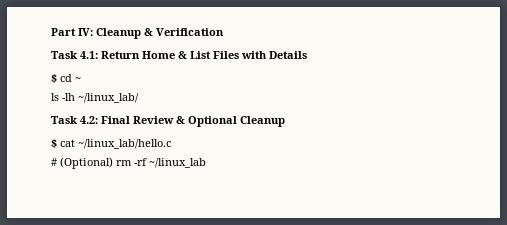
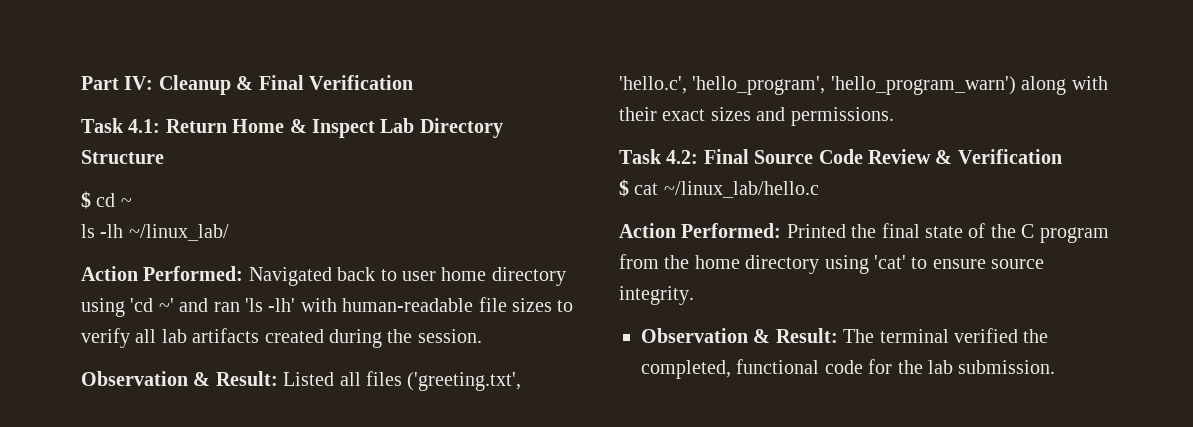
- Part IV: Cleanup & Verification
+ Part IV: Cleanup & Final Verification
- Task 4.1: Return Home & List Files with Details
+ Task 4.1: Return Home & Inspect Lab Directory Structure
- Task 4.2: Final Review & Optional Cleanup
+ Action Performed: Navigated back to user home directory using 'cd ~' and ran 'ls -lh' with human-readable file sizes to verify all lab artifacts created during the session.
+ Observation & Result: Listed all files ('greeting.txt', 'hello.c', 'hello_program', 'hello_program_warn') along with their exact sizes and permissions.
+ Task 4.2: Final Source Code Review & Verification
  $ cat ~/linux_lab/hello.c
- # (Optional) rm -rf ~/linux_lab
+ Action Performed: Printed the final state of the C program from the home directory using 'cat' to ensure source integrity.
+ Observation & Result: The terminal verified the completed, functional code for the lab submission.

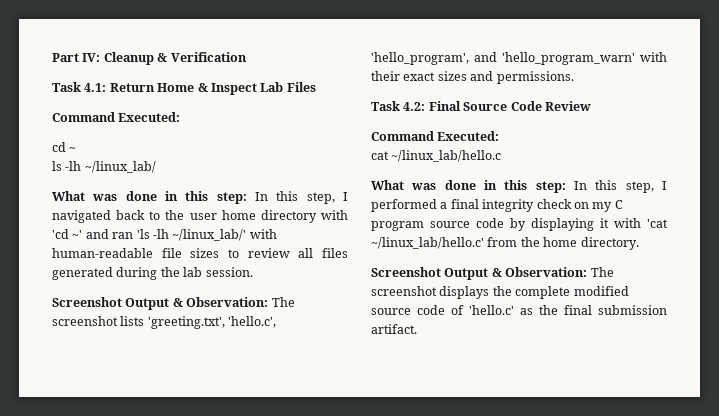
- Part IV: Cleanup & Final Verification
+ Part IV: Cleanup & Verification
- Task 4.1: Return Home & Inspect Lab Directory Structure
- $ cd ~
+ Task 4.1: Return Home & Inspect Lab Files
+ Command Executed:
+ cd ~
- Action Performed: Navigated back to user home directory using 'cd ~' and ran 'ls -lh' with human-readable file sizes to verify all lab artifacts created during the session.
+ What was done in this step: In this step, I navigated back to the user home directory with 'cd ~' and ran 'ls -lh ~/linux_lab/' with human-readable file sizes to review all files generated during the lab session.
- Observation & Result: Listed all files ('greeting.txt', 'hello.c', 'hello_program', 'hello_program_warn') along with their exact sizes and permissions.
+ Screenshot Output & Observation: The screenshot lists 'greeting.txt', 'hello.c', 'hello_program', and 'hello_program_warn' with their exact sizes and permissions.
- Task 4.2: Final Source Code Review & Verification
- $ cat ~/linux_lab/hello.c
+ Task 4.2: Final Source Code Review
+ Command Executed:
+ cat ~/linux_lab/hello.c
- Action Performed: Printed the final state of the C program from the home directory using 'cat' to ensure source integrity.
- Observation & Result: The terminal verified the completed, functional code for the lab submission.
+ What was done in this step: In this step, I performed a final integrity check on my C program source code by displaying it with 'cat ~/linux_lab/hello.c' from the home directory.
+ Screenshot Output & Observation: The screenshot displays the complete modified source code of 'hello.c' as the final submission artifact.

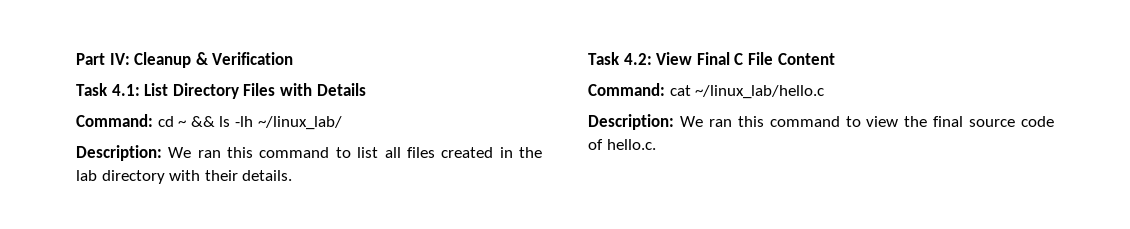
- Task 4.1: Return Home & Inspect Lab Files
- Command Executed:
- cd ~
- ls -lh ~/linux_lab/
+ Task 4.1: List Directory Files with Details
+ Command: cd ~ && ls -lh ~/linux_lab/
- What was done in this step: In this step, I navigated back to the user home directory with 'cd ~' and ran 'ls -lh ~/linux_lab/' with human-readable file sizes to review all files generated during the lab session.
- Screenshot Output & Observation: The screenshot lists 'greeting.txt', 'hello.c', 'hello_program', and 'hello_program_warn' with their exact sizes and permissions.
- Task 4.2: Final Source Code Review
- Command Executed:
- cat ~/linux_lab/hello.c
- What was done in this step: In this step, I performed a final integrity check on my C program source code by displaying it with 'cat ~/linux_lab/hello.c' from the home directory.
- Screenshot Output & Observation: The screenshot displays the complete modified source code of 'hello.c' as the final submission artifact.
+ Description: We ran this command to list all files created in the lab directory with their details.
+ Task 4.2: View Final C File Content
+ Command: cat ~/linux_lab/hello.c
+ Description: We ran this command to view the final source code of hello.c.

